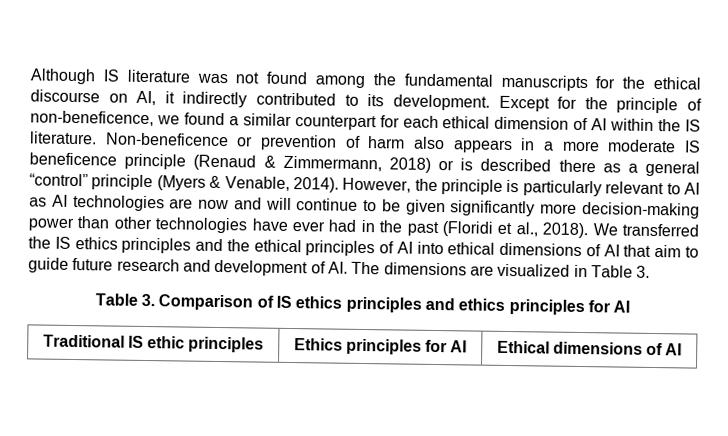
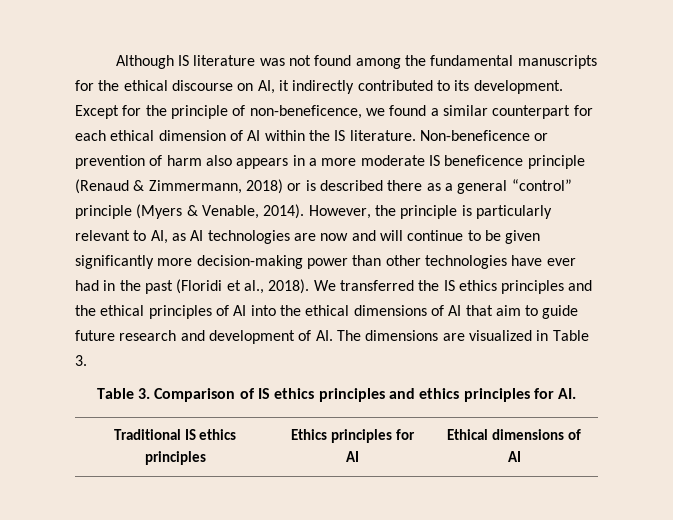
- However, the principle is particularly relevant to AI as AI technologies are now and will continue to be given significantly more decision-making power than other technologies have ever had in the past (Floridi et al., 2018).
+ However, the principle is particularly relevant to AI, as AI technologies are now and will continue to be given significantly more decision-making power than other technologies have ever had in the past (Floridi et al., 2018).
- We transferred the IS ethics principles and the ethical principles of AI into ethical dimensions of AI that aim to guide future research and development of AI. The dimensions are visualized in Table 3.
+ We transferred the IS ethics principles and the ethical principles of AI into the ethical dimensions of AI that aim to guide future research and development of AI. The dimensions are visualized in Table 3.
- Table 3. Comparison of IS ethics principles and ethics principles for AI
+ Table 3. Comparison of IS ethics principles and ethics principles for AI.
- Traditional IS ethic principles | Ethics principles for AI | Ethical dimensions of AI
+ Traditional IS ethics principles | Ethics principles for AI | Ethical dimensions of AI

